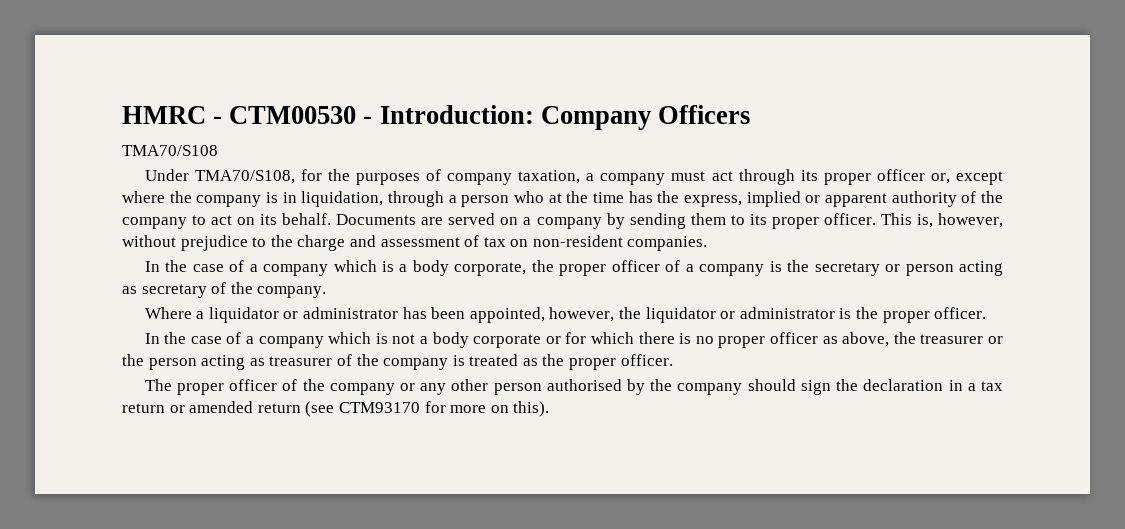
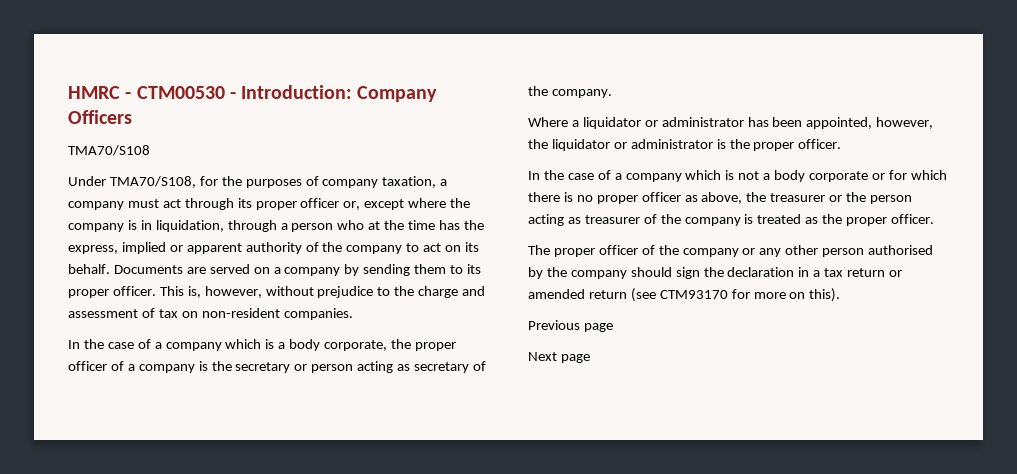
+ Previous page
+ Next page

